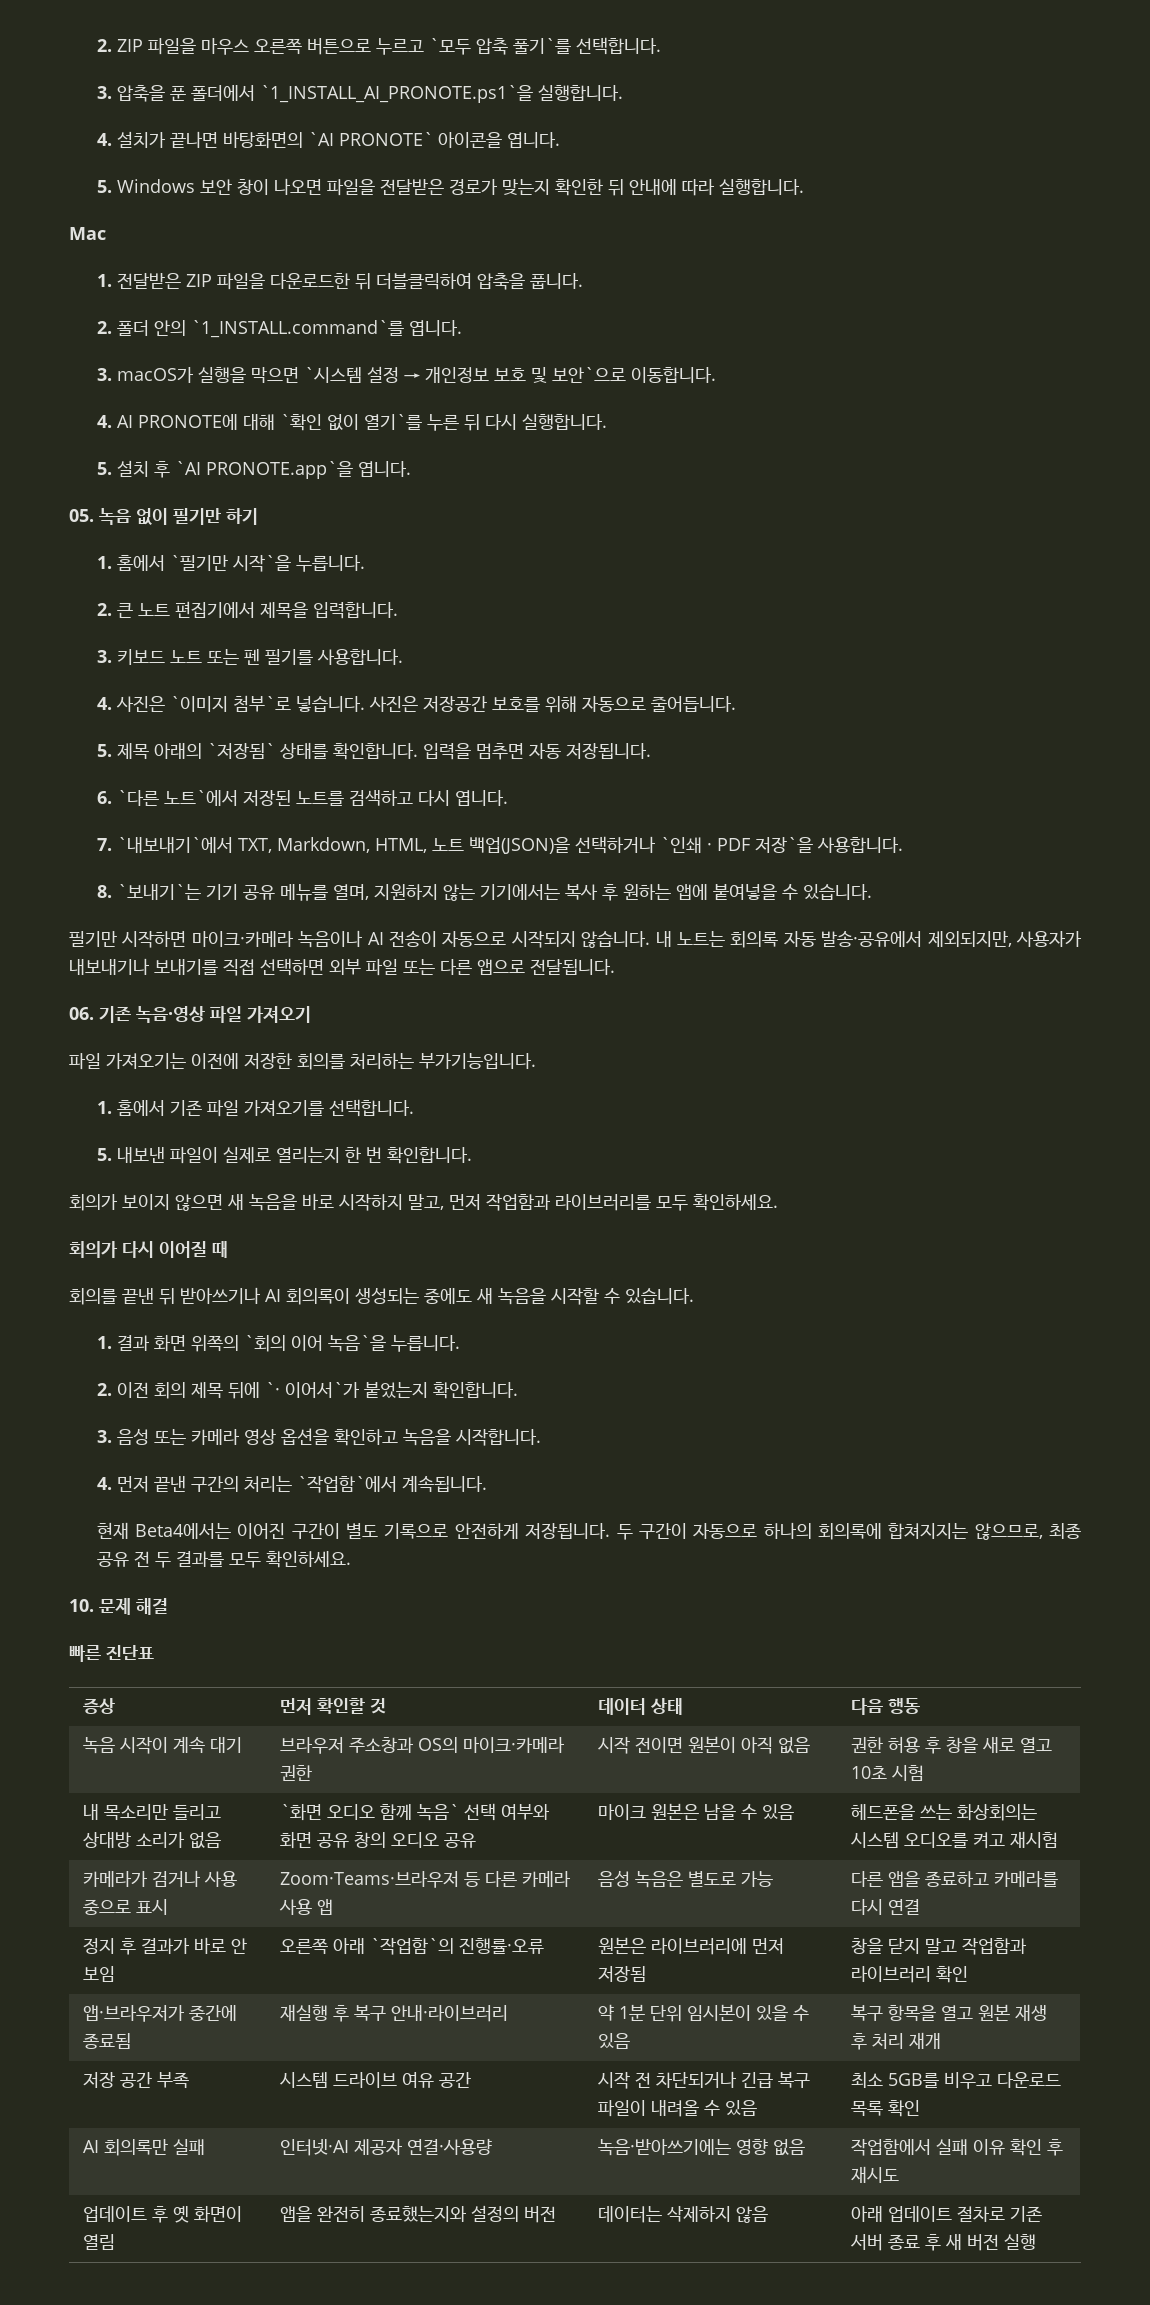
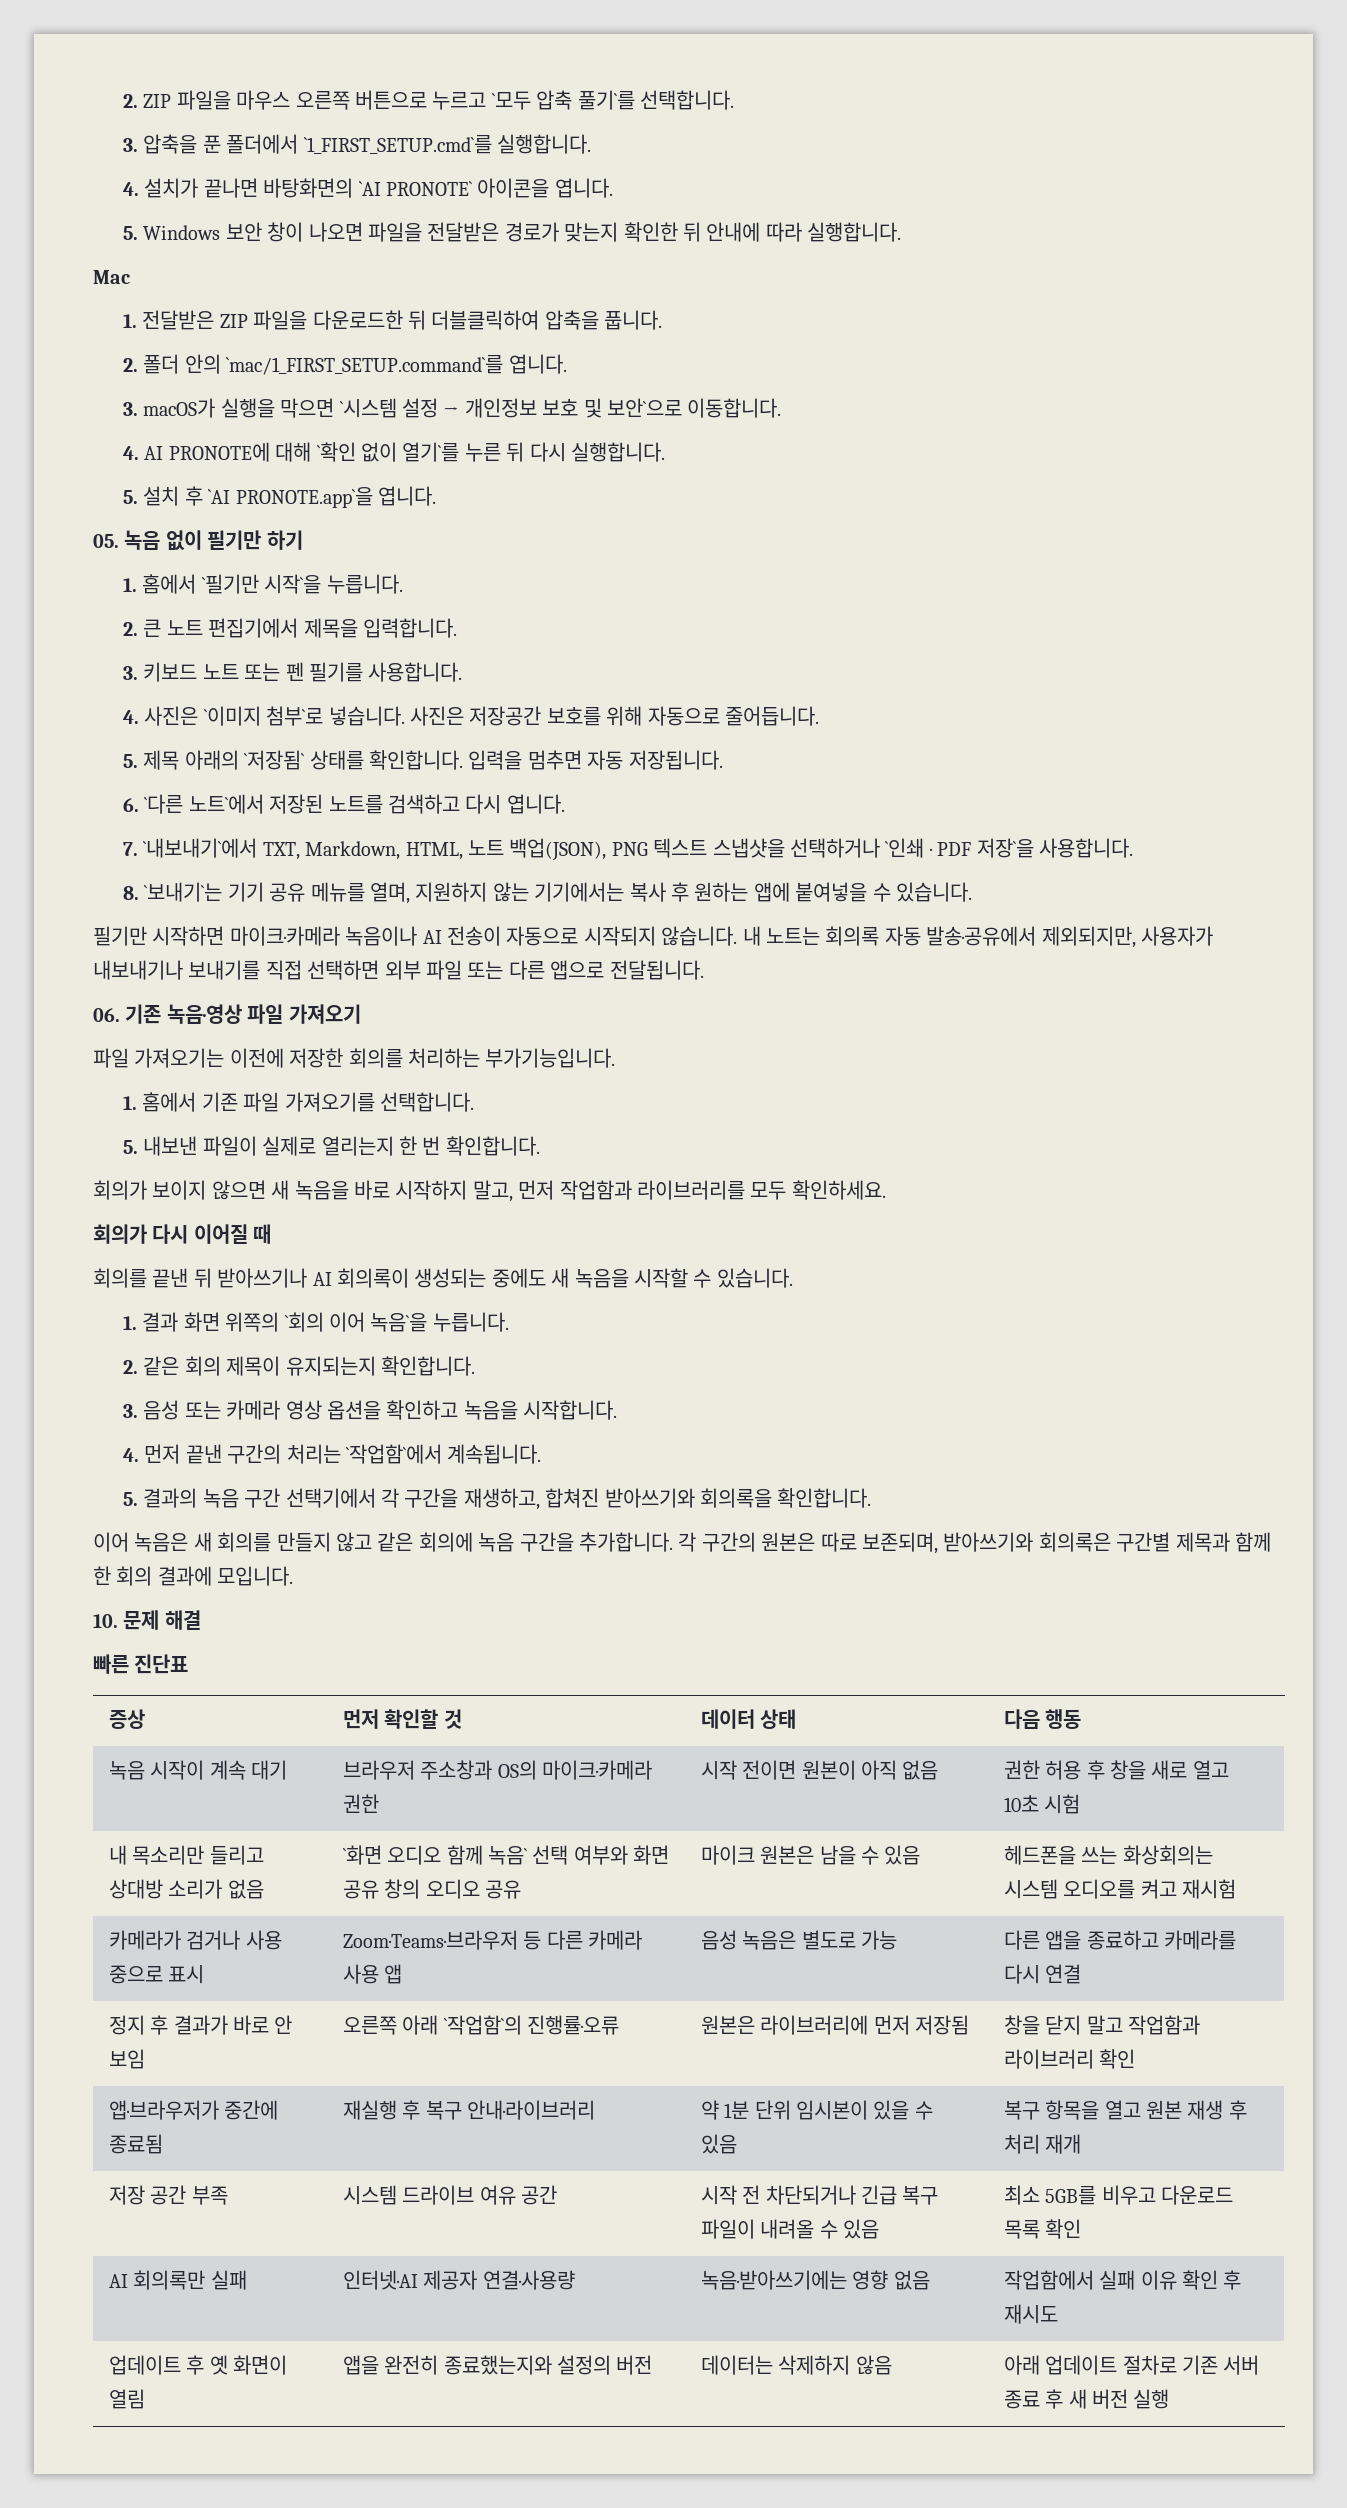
- 3. 압축을 푼 폴더에서 `1_INSTALL_AI_PRONOTE.ps1`을 실행합니다.
+ 3. 압축을 푼 폴더에서 `1_FIRST_SETUP.cmd`를 실행합니다.
- 2. 폴더 안의 `1_INSTALL.command`를 엽니다.
+ 2. 폴더 안의 `mac/1_FIRST_SETUP.command`를 엽니다.
- 7. `내보내기`에서 TXT, Markdown, HTML, 노트 백업(JSON)을 선택하거나 `인쇄 · PDF 저장`을 사용합니다.
+ 7. `내보내기`에서 TXT, Markdown, HTML, 노트 백업(JSON), PNG 텍스트 스냅샷을 선택하거나 `인쇄 · PDF 저장`을 사용합니다.
- 2. 이전 회의 제목 뒤에 `· 이어서`가 붙었는지 확인합니다.
+ 2. 같은 회의 제목이 유지되는지 확인합니다.
- 현재 Beta4에서는 이어진 구간이 별도 기록으로 안전하게 저장됩니다. 두 구간이 자동으로 하나의 회의록에 합쳐지지는 않으므로, 최종 공유 전 두 결과를 모두 확인하세요.
+ 5. 결과의 녹음 구간 선택기에서 각 구간을 재생하고, 합쳐진 받아쓰기와 회의록을 확인합니다.
+ 이어 녹음은 새 회의를 만들지 않고 같은 회의에 녹음 구간을 추가합니다. 각 구간의 원본은 따로 보존되며, 받아쓰기와 회의록은 구간별 제목과 함께 한 회의 결과에 모입니다.

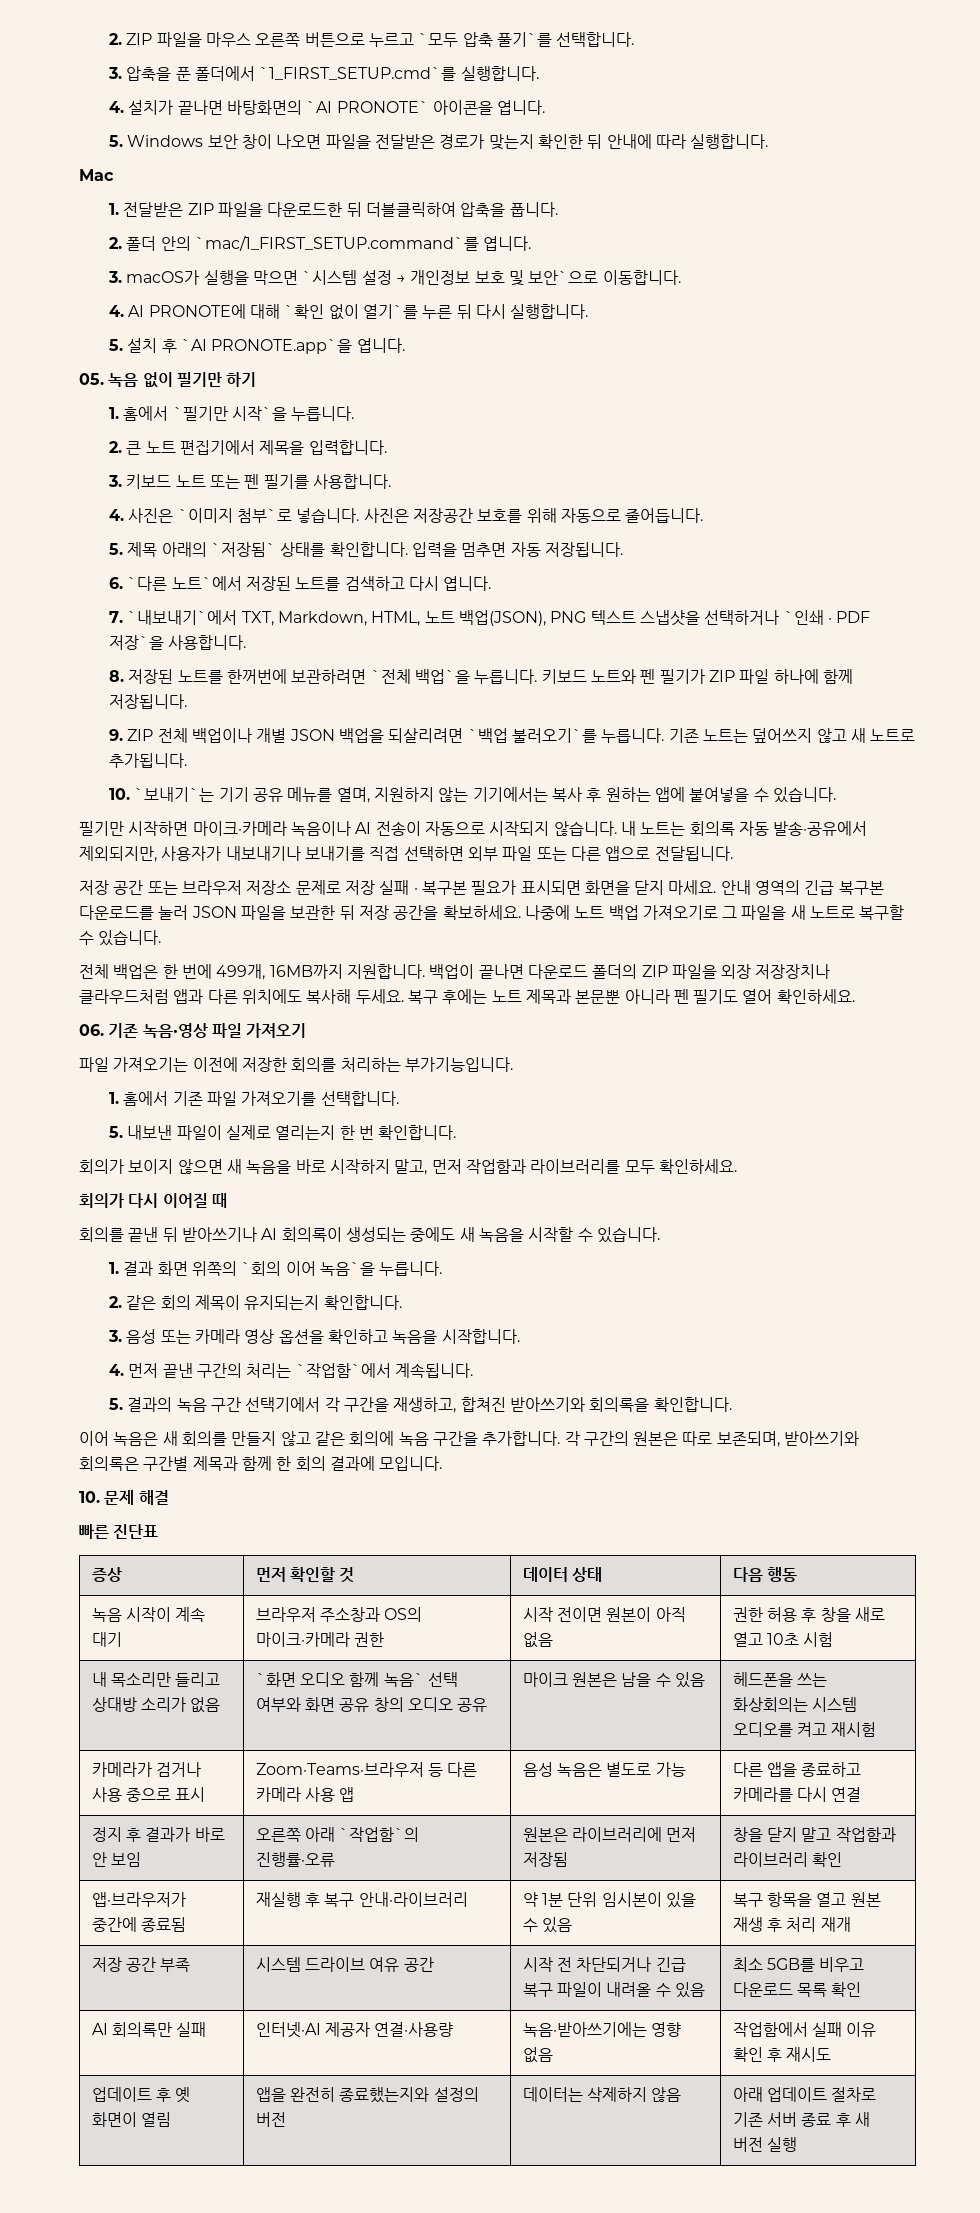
- 8. `보내기`는 기기 공유 메뉴를 열며, 지원하지 않는 기기에서는 복사 후 원하는 앱에 붙여넣을 수 있습니다.
+ 8. 저장된 노트를 한꺼번에 보관하려면 `전체 백업`을 누릅니다. 키보드 노트와 펜 필기가 ZIP 파일 하나에 함께 저장됩니다.
+ 9. ZIP 전체 백업이나 개별 JSON 백업을 되살리려면 `백업 불러오기`를 누릅니다. 기존 노트는 덮어쓰지 않고 새 노트로 추가됩니다.
+ 10. `보내기`는 기기 공유 메뉴를 열며, 지원하지 않는 기기에서는 복사 후 원하는 앱에 붙여넣을 수 있습니다.
+ 저장 공간 또는 브라우저 저장소 문제로 저장 실패 · 복구본 필요가 표시되면 화면을 닫지 마세요. 안내 영역의 긴급 복구본 다운로드를 눌러 JSON 파일을 보관한 뒤 저장 공간을 확보하세요. 나중에 노트 백업 가져오기로 그 파일을 새 노트로 복구할 수 있습니다.
+ 전체 백업은 한 번에 499개, 16MB까지 지원합니다. 백업이 끝나면 다운로드 폴더의 ZIP 파일을 외장 저장장치나 클라우드처럼 앱과 다른 위치에도 복사해 두세요. 복구 후에는 노트 제목과 본문뿐 아니라 펜 필기도 열어 확인하세요.

